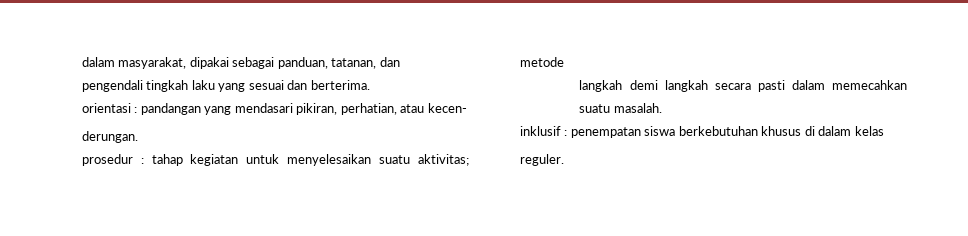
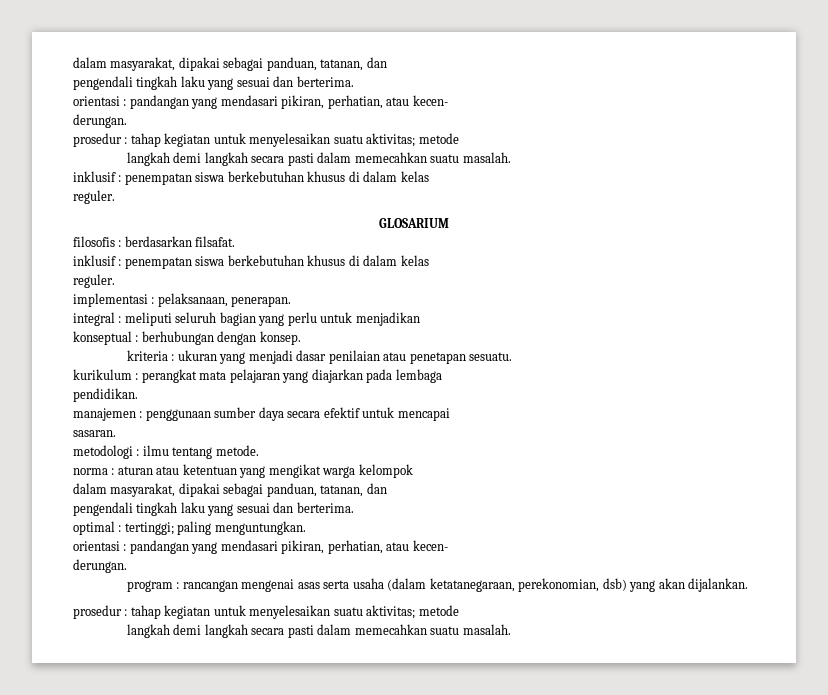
+ GLOSARIUM
+ filosofis : berdasarkan filsafat.
+ inklusif : penempatan siswa berkebutuhan khusus di dalam kelas
+ reguler.
+ implementasi : pelaksanaan, penerapan.
+ integral : meliputi seluruh bagian yang perlu untuk menjadikan
+ konseptual : berhubungan dengan konsep.
+ kriteria : ukuran yang menjadi dasar penilaian atau penetapan sesuatu.
+ kurikulum : perangkat mata pelajaran yang diajarkan pada lembaga
+ pendidikan.
+ manajemen : penggunaan sumber daya secara efektif untuk mencapai
+ sasaran.
+ metodologi : ilmu tentang metode.
+ norma : aturan atau ketentuan yang mengikat warga kelompok
+ dalam masyarakat, dipakai sebagai panduan, tatanan, dan
+ pengendali tingkah laku yang sesuai dan berterima.
+ optimal : tertinggi; paling menguntungkan.
+ orientasi : pandangan yang mendasari pikiran, perhatian, atau kecen-
+ derungan.
+ program : rancangan mengenai asas serta usaha (dalam ketatanegaraan, perekonomian, dsb) yang akan dijalankan.
+ prosedur : tahap kegiatan untuk menyelesaikan suatu aktivitas; metode
+ langkah demi langkah secara pasti dalam memecahkan suatu masalah.

